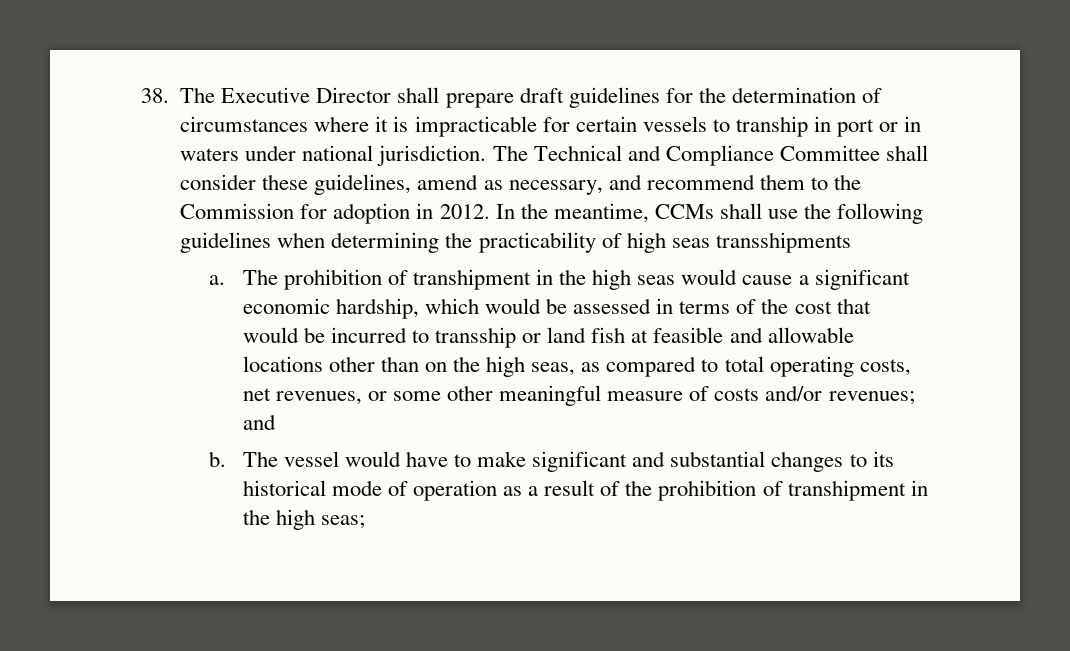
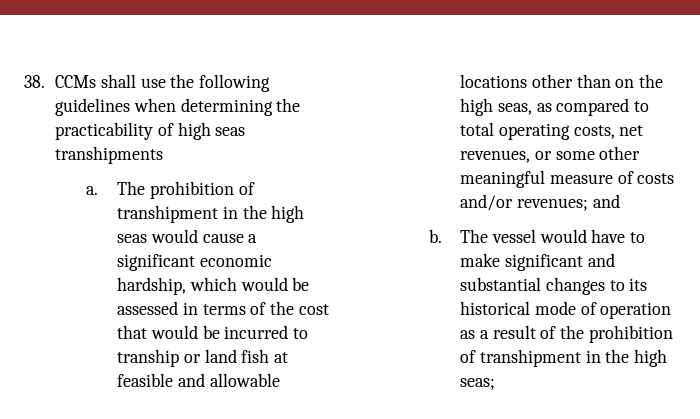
- 38. The Executive Director shall prepare draft guidelines for the determination of circumstances where it is impracticable for certain vessels to tranship in port or in waters under national jurisdiction. The Technical and Compliance Committee shall consider these guidelines, amend as necessary, and recommend them to the Commission for adoption in 2012. In the meantime, CCMs shall use the following guidelines when determining the practicability of high seas transshipments
+ 38. CCMs shall use the following guidelines when determining the practicability of high seas transhipments
- The prohibition of transhipment in the high seas would cause a significant economic hardship, which would be assessed in terms of the cost that would be incurred to transship or land fish at feasible and allowable locations other than on the high seas, as compared to total operating costs, net revenues, or some other meaningful measure of costs and/or revenues; and
+ The prohibition of transhipment in the high seas would cause a significant economic hardship, which would be assessed in terms of the cost that would be incurred to tranship or land fish at feasible and allowable locations other than on the high seas, as compared to total operating costs, net revenues, or some other meaningful measure of costs and/or revenues; and

